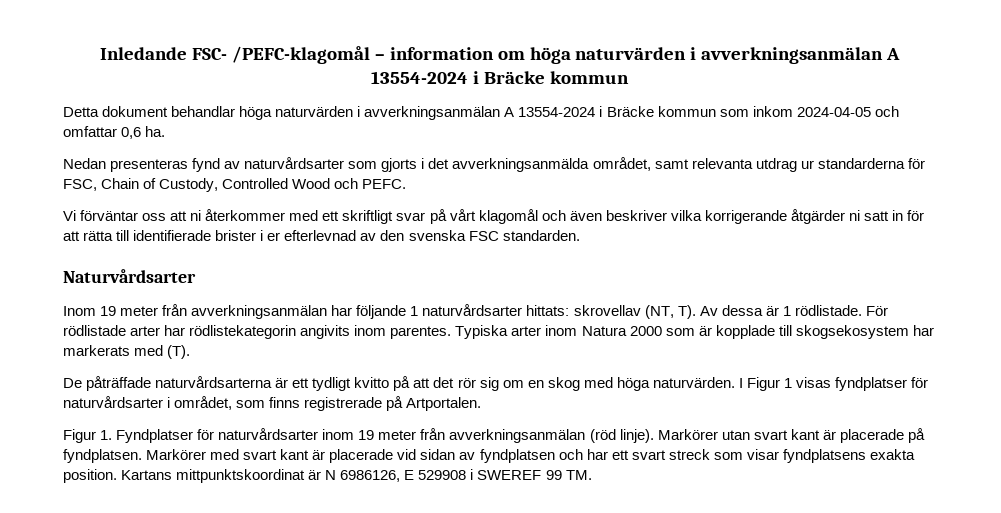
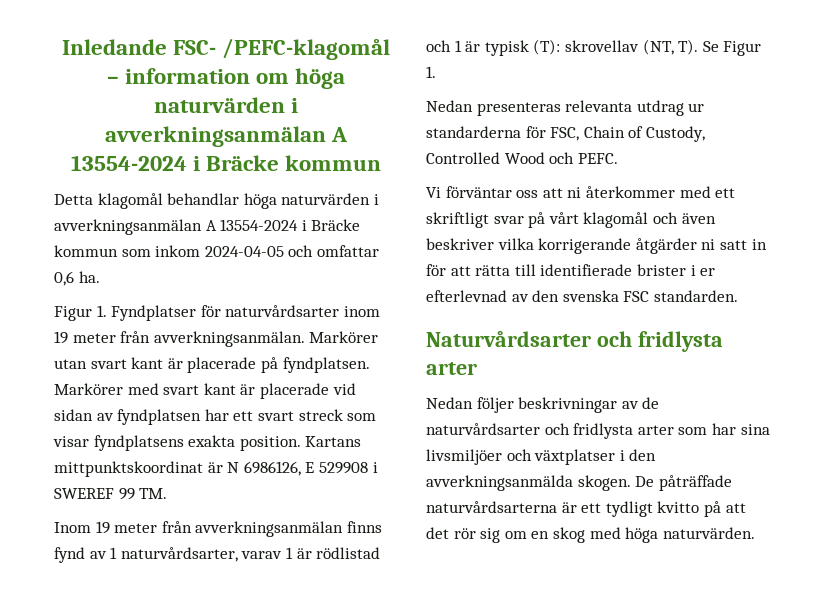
- Detta dokument behandlar höga naturvärden i avverkningsanmälan A 13554-2024 i Bräcke kommun som inkom 2024-04-05 och omfattar 0,6 ha.
+ Detta klagomål behandlar höga naturvärden i avverkningsanmälan A 13554-2024 i Bräcke kommun som inkom 2024-04-05 och omfattar 0,6 ha.
- Nedan presenteras fynd av naturvårdsarter som gjorts i det avverkningsanmälda området, samt relevanta utdrag ur standarderna för FSC, Chain of Custody, Controlled Wood och PEFC.
+ Figur 1. Fyndplatser för naturvårdsarter inom 19 meter från avverkningsanmälan. Markörer utan svart kant är placerade på fyndplatsen. Markörer med svart kant är placerade vid sidan av fyndplatsen har ett svart streck som visar fyndplatsens exakta position. Kartans mittpunktskoordinat är N 6986126, E 529908 i SWEREF 99 TM.
+ Inom 19 meter från avverkningsanmälan finns fynd av 1 naturvårdsarter, varav 1 är rödlistad och 1 är typisk (T): skrovellav (NT, T). Se Figur 1.
+ Nedan presenteras relevanta utdrag ur standarderna för FSC, Chain of Custody, Controlled Wood och PEFC.
- Naturvårdsarter
- Inom 19 meter från avverkningsanmälan har följande 1 naturvårdsarter hittats: skrovellav (NT, T). Av dessa är 1 rödlistade. För rödlistade arter har rödlistekategorin angivits inom parentes. Typiska arter inom Natura 2000 som är kopplade till skogsekosystem har markerats med (T).
- De påträffade naturvårdsarterna är ett tydligt kvitto på att det rör sig om en skog med höga naturvärden. I Figur 1 visas fyndplatser för naturvårdsarter i området, som finns registrerade på Artportalen.
- Figur 1. Fyndplatser för naturvårdsarter inom 19 meter från avverkningsanmälan (röd linje). Markörer utan svart kant är placerade på fyndplatsen. Markörer med svart kant är placerade vid sidan av fyndplatsen och har ett svart streck som visar fyndplatsens exakta position. Kartans mittpunktskoordinat är N 6986126, E 529908 i SWEREF 99 TM.
+ Naturvårdsarter och fridlysta arter
+ Nedan följer beskrivningar av de naturvårdsarter och fridlysta arter som har sina livsmiljöer och växtplatser i den avverkningsanmälda skogen. De påträffade naturvårdsarterna är ett tydligt kvitto på att det rör sig om en skog med höga naturvärden.

